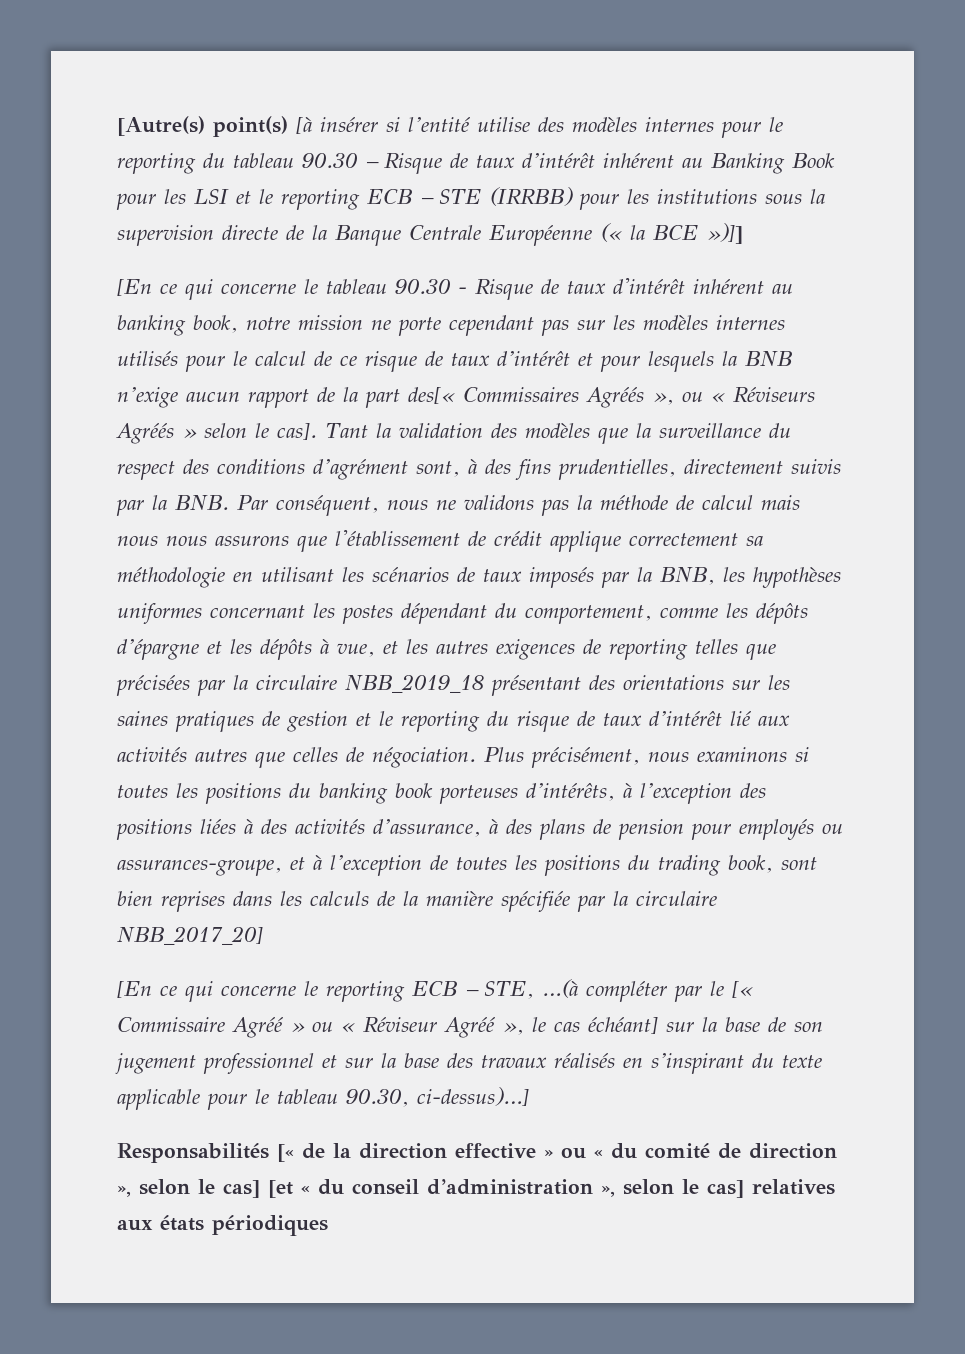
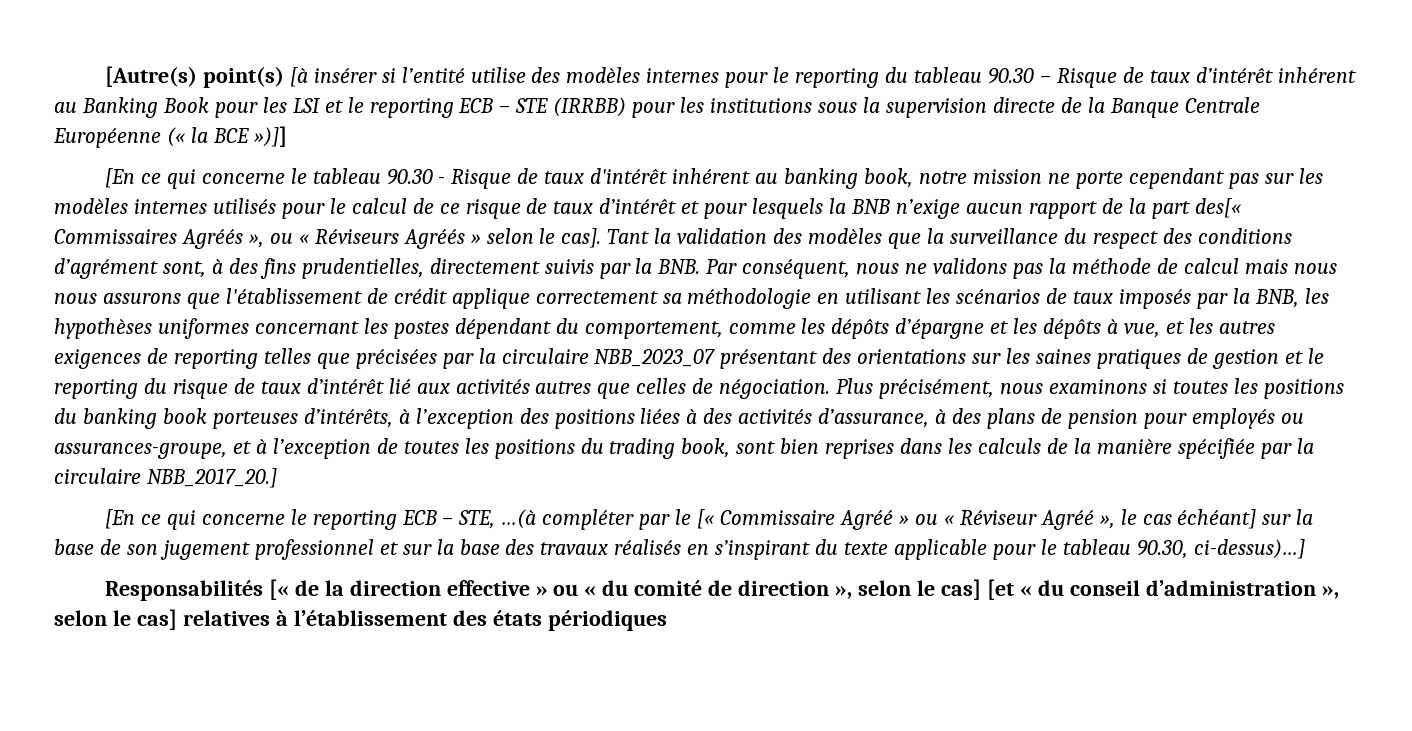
- Tant la validation des modèles que la surveillance du respect des conditions d’agrément sont, à des fins prudentielles, directement suivis par la BNB. Par conséquent, nous ne validons pas la méthode de calcul mais nous nous assurons que l'établissement de crédit applique correctement sa méthodologie en utilisant les scénarios de taux imposés par la BNB, les hypothèses uniformes concernant les postes dépendant du comportement, comme les dépôts d’épargne et les dépôts à vue, et les autres exigences de reporting telles que précisées par la circulaire NBB_2019_18 présentant des orientations sur les saines pratiques de gestion et le reporting du risque de taux d’intérêt lié aux activités autres que celles de négociation.
+ Tant la validation des modèles que la surveillance du respect des conditions d’agrément sont, à des fins prudentielles, directement suivis par la BNB. Par conséquent, nous ne validons pas la méthode de calcul mais nous nous assurons que l'établissement de crédit applique correctement sa méthodologie en utilisant les scénarios de taux imposés par la BNB, les hypothèses uniformes concernant les postes dépendant du comportement, comme les dépôts d’épargne et les dépôts à vue, et les autres exigences de reporting telles que précisées par la circulaire NBB_2023_07 présentant des orientations sur les saines pratiques de gestion et le reporting du risque de taux d’intérêt lié aux activités autres que celles de négociation.
- Plus précisément, nous examinons si toutes les positions du banking book porteuses d’intérêts, à l’exception des positions liées à des activités d’assurance, à des plans de pension pour employés ou assurances-groupe, et à l’exception de toutes les positions du trading book, sont bien reprises dans les calculs de la manière spécifiée par la circulaire NBB_2017_20]
+ Plus précisément, nous examinons si toutes les positions du banking book porteuses d’intérêts, à l’exception des positions liées à des activités d’assurance, à des plans de pension pour employés ou assurances-groupe, et à l’exception de toutes les positions du trading book, sont bien reprises dans les calculs de la manière spécifiée par la circulaire NBB_2017_20.]
- Responsabilités [« de la direction effective » ou « du comité de direction », selon le cas] [et « du conseil d’administration », selon le cas] relatives aux états périodiques
+ Responsabilités [« de la direction effective » ou « du comité de direction », selon le cas] [et « du conseil d’administration », selon le cas] relatives à l’établissement des états périodiques

